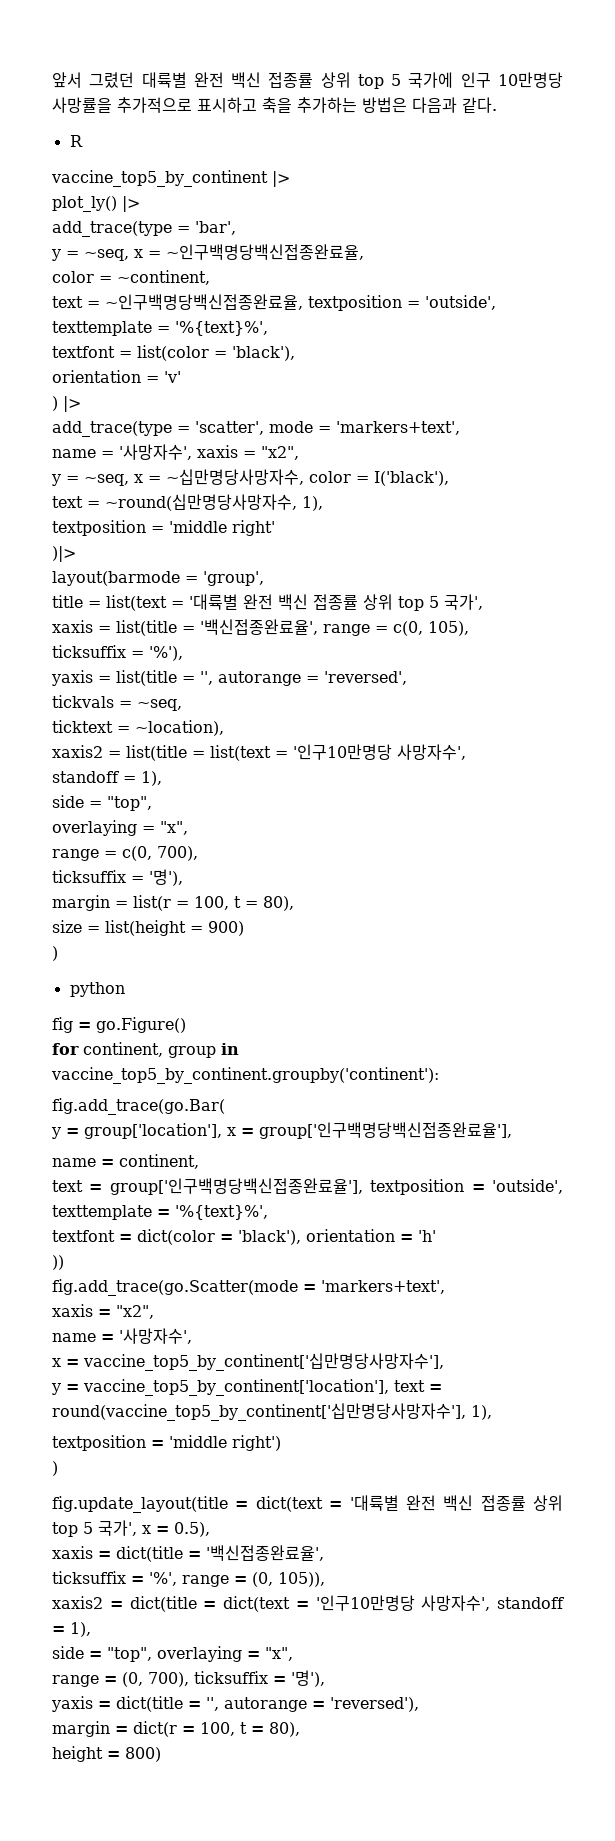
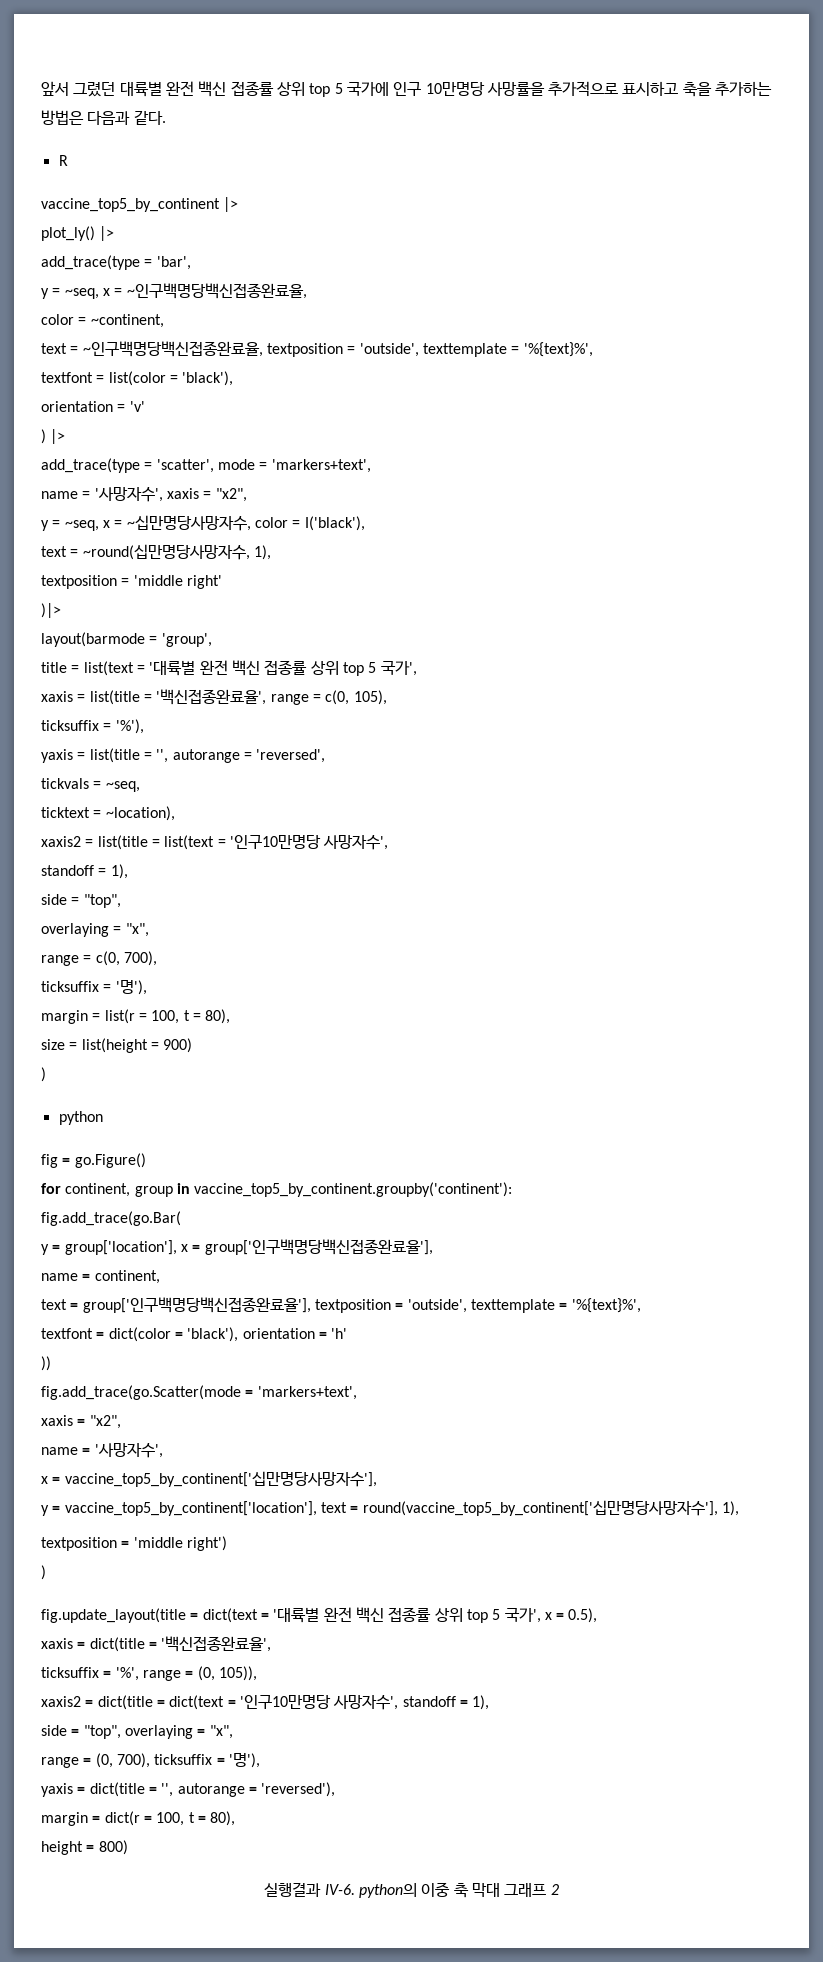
+ 실행결과 IV-6. python의 이중 축 막대 그래프 2

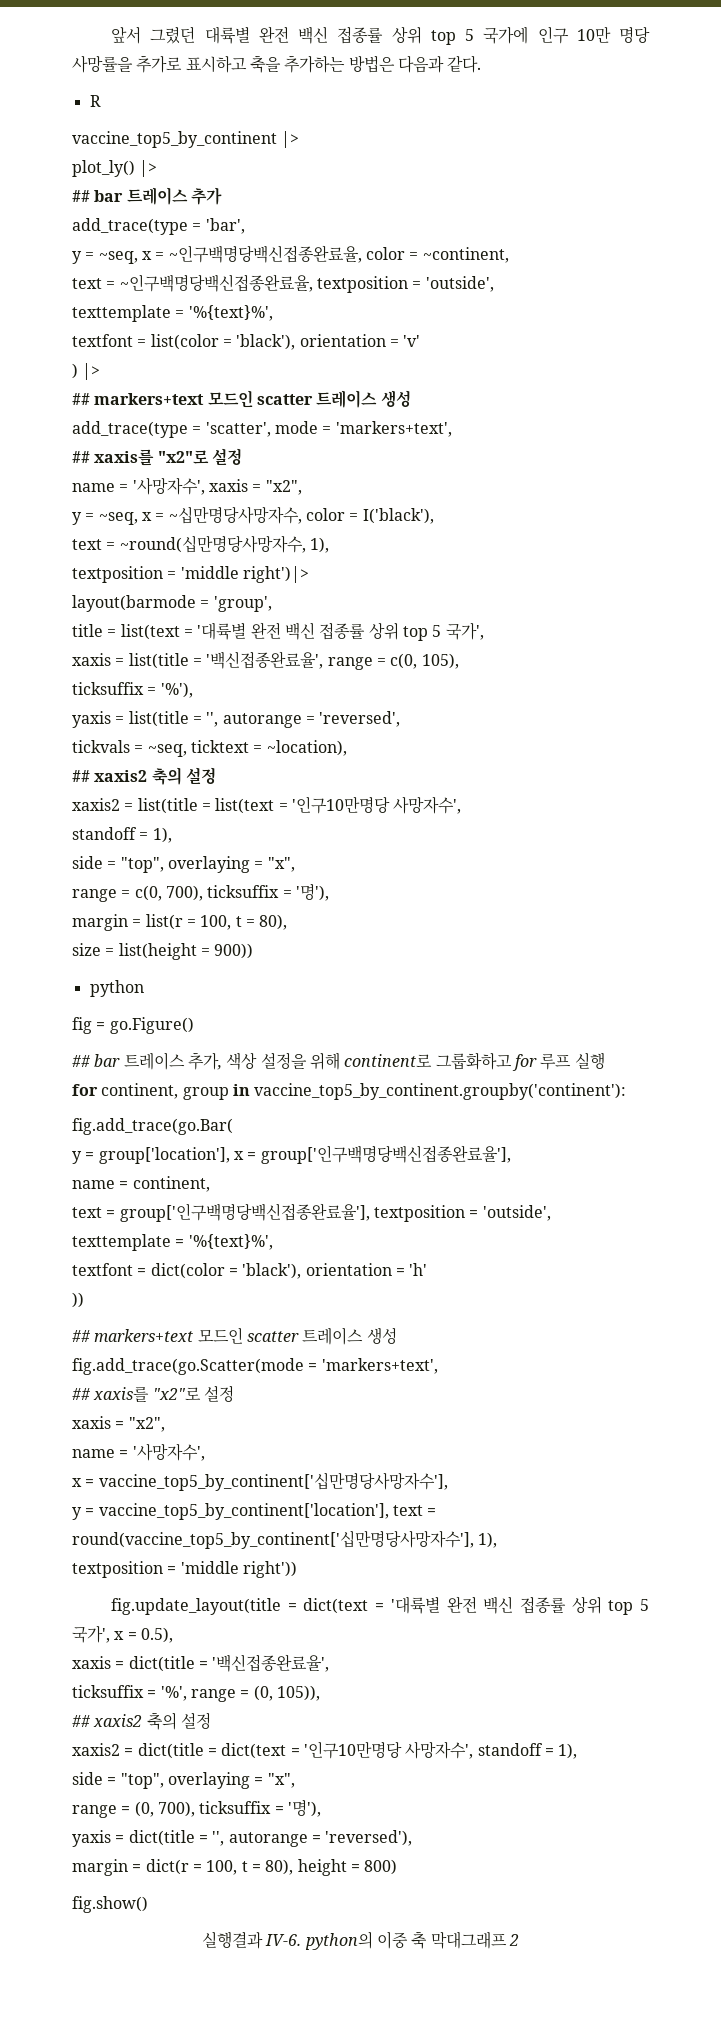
- 앞서 그렸던 대륙별 완전 백신 접종률 상위 top 5 국가에 인구 10만명당 사망률을 추가적으로 표시하고 축을 추가하는 방법은 다음과 같다.
+ 앞서 그렸던 대륙별 완전 백신 접종률 상위 top 5 국가에 인구 10만 명당 사망률을 추가로 표시하고 축을 추가하는 방법은 다음과 같다.
+ ## bar 트레이스 추가
- y = ~seq, x = ~인구백명당백신접종완료율,
- color = ~continent,
+ y = ~seq, x = ~인구백명당백신접종완료율, color = ~continent,
- text = ~인구백명당백신접종완료율, textposition = 'outside', texttemplate = '%{text}%',
+ text = ~인구백명당백신접종완료율, textposition = 'outside',
+ texttemplate = '%{text}%',
- textfont = list(color = 'black'),
- orientation = 'v'
+ textfont = list(color = 'black'), orientation = 'v'
  ) |>
+ ## markers+text 모드인 scatter 트레이스 생성
  add_trace(type = 'scatter', mode = 'markers+text',
+ ## xaxis를 "x2"로 설정
- textposition = 'middle right'
- )|>
+ textposition = 'middle right')|>
- tickvals = ~seq,
- ticktext = ~location),
+ tickvals = ~seq, ticktext = ~location),
+ ## xaxis2 축의 설정
  xaxis2 = list(title = list(text = '인구10만명당 사망자수',
  standoff = 1),
- side = "top",
- overlaying = "x",
+ side = "top", overlaying = "x",
- range = c(0, 700),
- ticksuffix = '명'),
+ range = c(0, 700), ticksuffix = '명'),
- size = list(height = 900)
- )
+ size = list(height = 900))
+ ## bar 트레이스 추가, 색상 설정을 위해 continent로 그룹화하고 for 루프 실행
  ))
+ ## markers+text 모드인 scatter 트레이스 생성
  fig.add_trace(go.Scatter(mode = 'markers+text',
+ ## xaxis를 "x2"로 설정
- textposition = 'middle right')
- )
+ textposition = 'middle right'))
  ticksuffix = '%', range = (0, 105)),
+ ## xaxis2 축의 설정
- margin = dict(r = 100, t = 80),
- height = 800)
+ margin = dict(r = 100, t = 80), height = 800)
+ fig.show()
- 실행결과 IV-6. python의 이중 축 막대 그래프 2
+ 실행결과 IV-6. python의 이중 축 막대그래프 2

